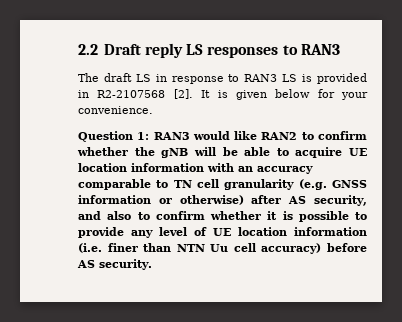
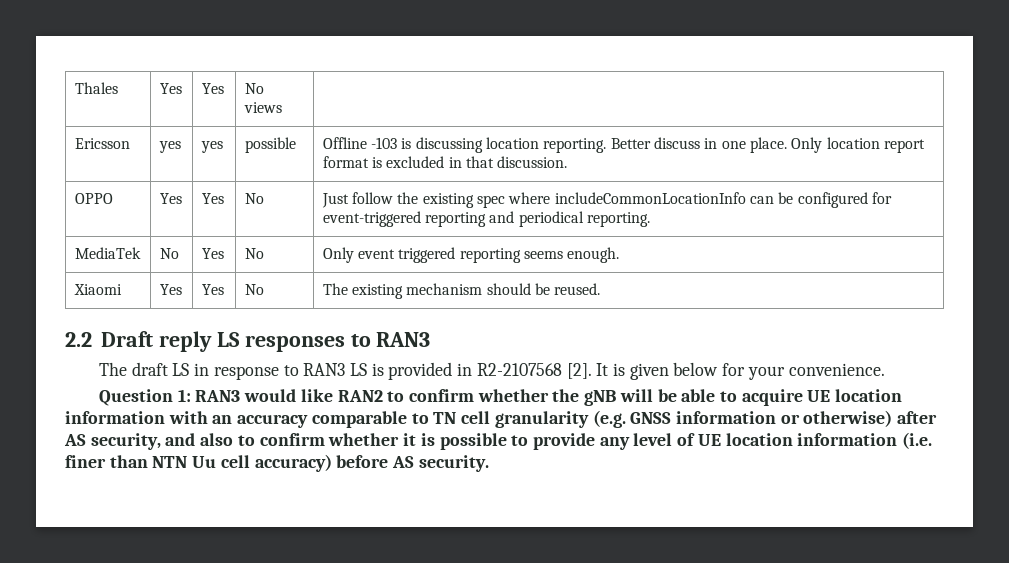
+ Thales | Yes | Yes | No views |
+ Ericsson | yes | yes | possible | Offline -103 is discussing location reporting. Better discuss in one place. Only location report format is excluded in that discussion.
+ OPPO | Yes | Yes | No | Just follow the existing spec where includeCommonLocationInfo can be configured for event-triggered reporting and periodical reporting.
+ MediaTek | No | Yes | No | Only event triggered reporting seems enough.
+ Xiaomi | Yes | Yes | No | The existing mechanism should be reused.

